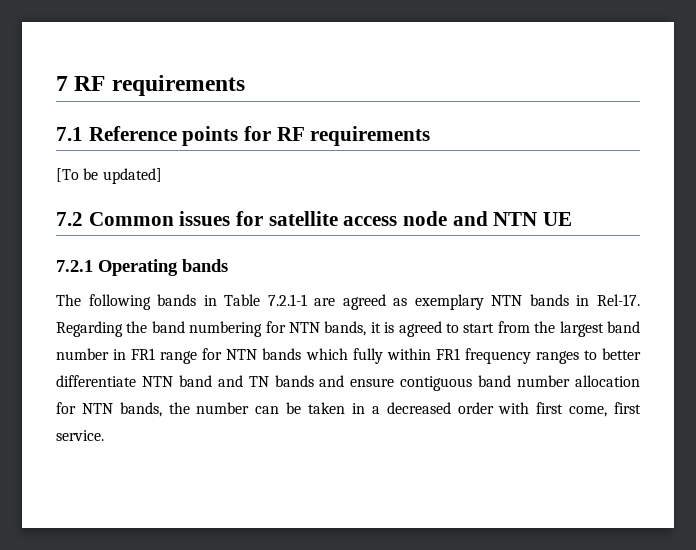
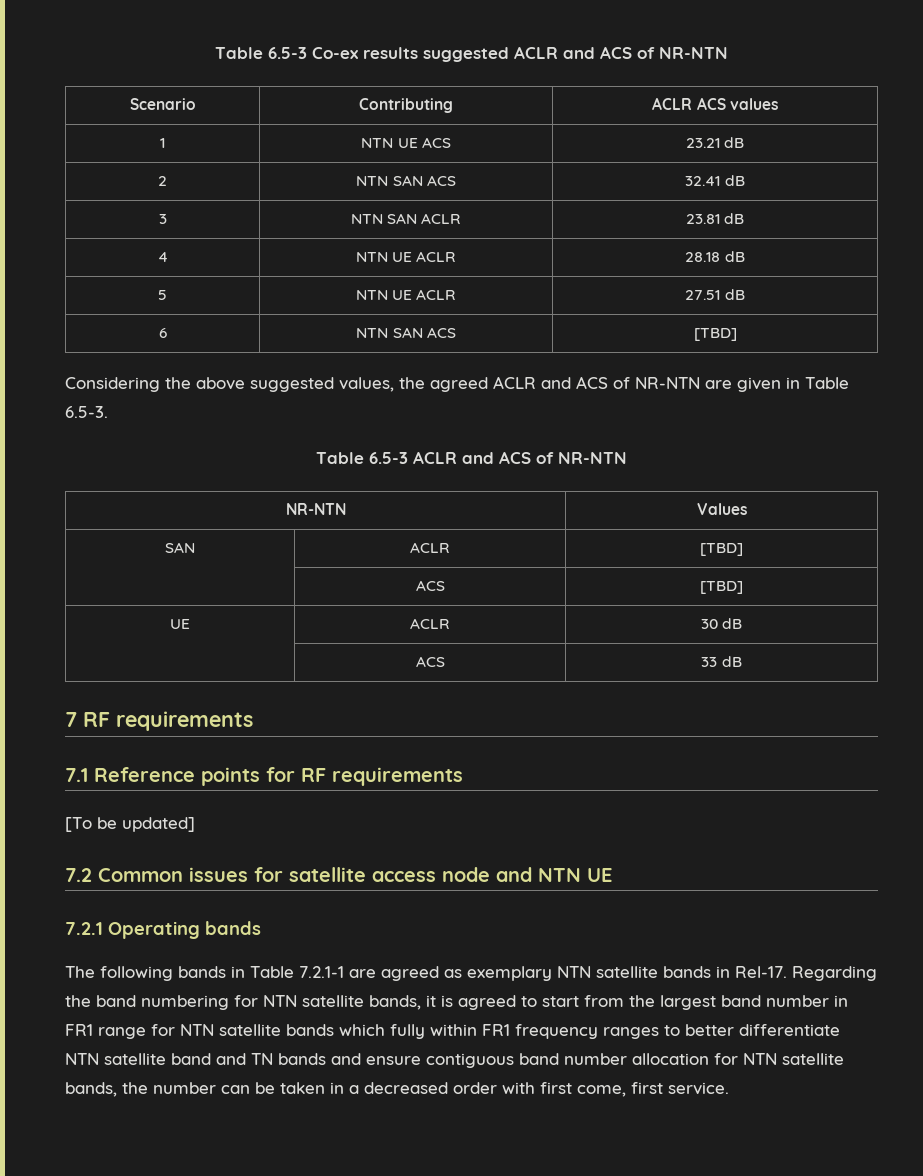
+ Table 6.5-3 Co-ex results suggested ACLR and ACS of NR-NTN
+ Scenario | Contributing | ACLR ACS values
+ 1 | NTN UE ACS | 23.21 dB
+ 2 | NTN SAN ACS | 32.41 dB
+ 3 | NTN SAN ACLR | 23.81 dB
+ 4 | NTN UE ACLR | 28.18 dB
+ 5 | NTN UE ACLR | 27.51 dB
+ 6 | NTN SAN ACS | [TBD]
+ Considering the above suggested values, the agreed ACLR and ACS of NR-NTN are given in Table 6.5-3.
+ Table 6.5-3 ACLR and ACS of NR-NTN
+ NR-NTN | Values
+ SAN | ACLR | [TBD]
+ | ACS | [TBD]
+ UE | ACLR | 30 dB
+ | ACS | 33 dB
- The following bands in Table 7.2.1-1 are agreed as exemplary NTN bands in Rel-17.
+ The following bands in Table 7.2.1-1 are agreed as exemplary NTN satellite bands in Rel-17.
- Regarding the band numbering for NTN bands, it is agreed to start from the largest band number in FR1 range for NTN bands which fully within FR1 frequency ranges to better differentiate NTN band and TN bands and ensure contiguous band number allocation for NTN bands, the number can be taken in a decreased order with first come, first service.
+ Regarding the band numbering for NTN satellite bands, it is agreed to start from the largest band number in FR1 range for NTN satellite bands which fully within FR1 frequency ranges to better differentiate NTN satellite band and TN bands and ensure contiguous band number allocation for NTN satellite bands, the number can be taken in a decreased order with first come, first service.

